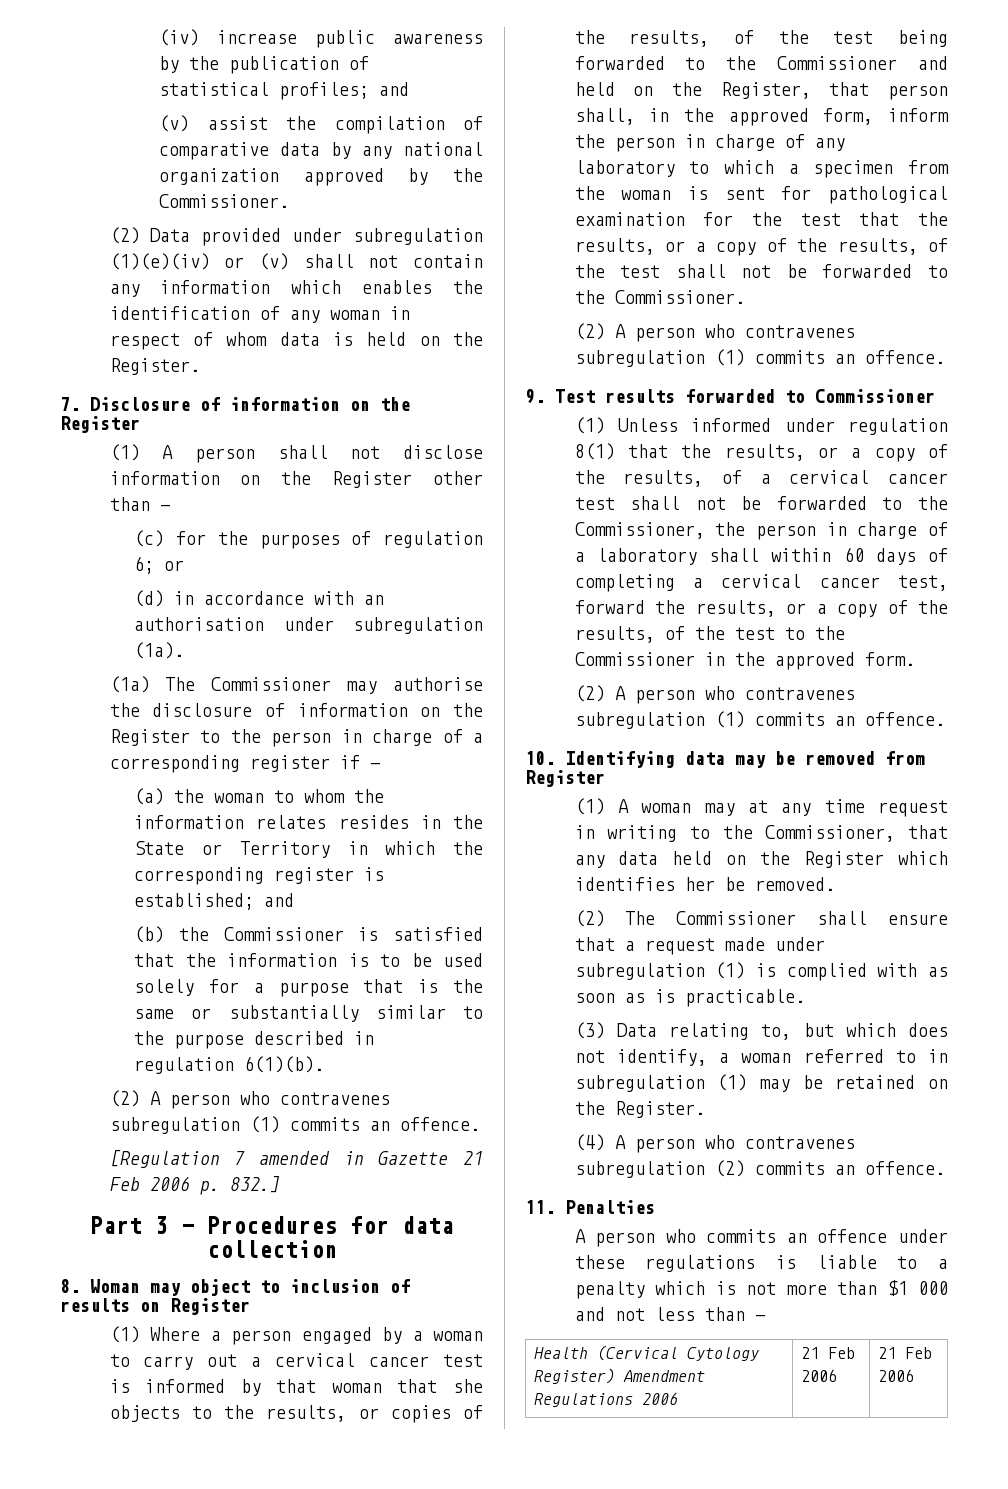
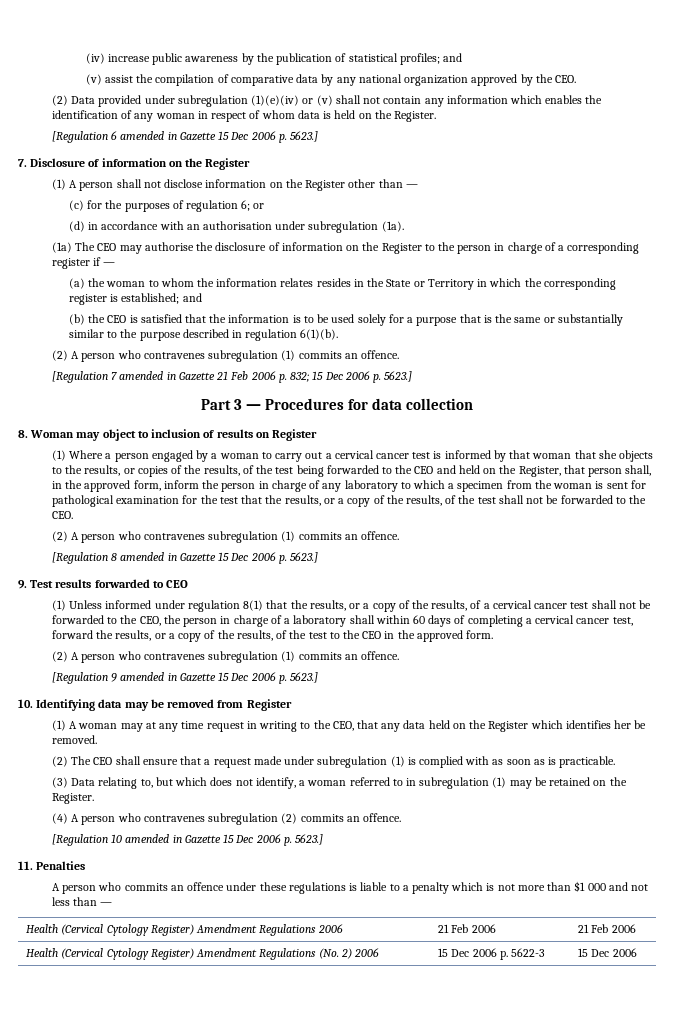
- (v) assist the compilation of comparative data by any national organization approved by the Commissioner.
+ (v) assist the compilation of comparative data by any national organization approved by the CEO.
+ [Regulation 6 amended in Gazette 15 Dec 2006 p. 5623.]
- (1a) The Commissioner may authorise the disclosure of information on the Register to the person in charge of a corresponding register if —
+ (1a) The CEO may authorise the disclosure of information on the Register to the person in charge of a corresponding register if —
- (b) the Commissioner is satisfied that the information is to be used solely for a purpose that is the same or substantially similar to the purpose described in regulation 6(1)(b).
+ (b) the CEO is satisfied that the information is to be used solely for a purpose that is the same or substantially similar to the purpose described in regulation 6(1)(b).
- [Regulation 7 amended in Gazette 21 Feb 2006 p. 832.]
+ [Regulation 7 amended in Gazette 21 Feb 2006 p. 832; 15 Dec 2006 p. 5623.]
- (1) Where a person engaged by a woman to carry out a cervical cancer test is informed by that woman that she objects to the results, or copies of the results, of the test being forwarded to the Commissioner and held on the Register, that person shall, in the approved form, inform the person in charge of any laboratory to which a specimen from the woman is sent for pathological examination for the test that the results, or a copy of the results, of the test shall not be forwarded to the Commissioner.
+ (1) Where a person engaged by a woman to carry out a cervical cancer test is informed by that woman that she objects to the results, or copies of the results, of the test being forwarded to the CEO and held on the Register, that person shall, in the approved form, inform the person in charge of any laboratory to which a specimen from the woman is sent for pathological examination for the test that the results, or a copy of the results, of the test shall not be forwarded to the CEO.
+ [Regulation 8 amended in Gazette 15 Dec 2006 p. 5623.]
- 9. Test results forwarded to Commissioner
+ 9. Test results forwarded to CEO
- (1) Unless informed under regulation 8(1) that the results, or a copy of the results, of a cervical cancer test shall not be forwarded to the Commissioner, the person in charge of a laboratory shall within 60 days of completing a cervical cancer test, forward the results, or a copy of the results, of the test to the Commissioner in the approved form.
+ (1) Unless informed under regulation 8(1) that the results, or a copy of the results, of a cervical cancer test shall not be forwarded to the CEO, the person in charge of a laboratory shall within 60 days of completing a cervical cancer test, forward the results, or a copy of the results, of the test to the CEO in the approved form.
+ [Regulation 9 amended in Gazette 15 Dec 2006 p. 5623.]
- (1) A woman may at any time request in writing to the Commissioner, that any data held on the Register which identifies her be removed.
+ (1) A woman may at any time request in writing to the CEO, that any data held on the Register which identifies her be removed.
- (2) The Commissioner shall ensure that a request made under subregulation (1) is complied with as soon as is practicable.
+ (2) The CEO shall ensure that a request made under subregulation (1) is complied with as soon as is practicable.
+ [Regulation 10 amended in Gazette 15 Dec 2006 p. 5623.]
+ Health (Cervical Cytology Register) Amendment Regulations (No. 2) 2006 | 15 Dec 2006 p. 5622-3 | 15 Dec 2006

